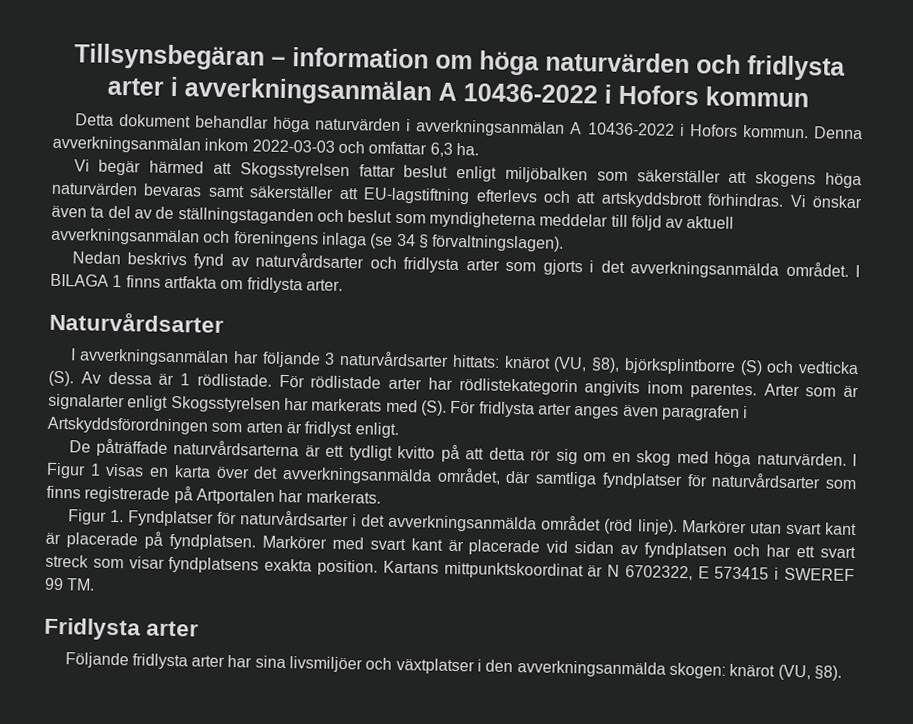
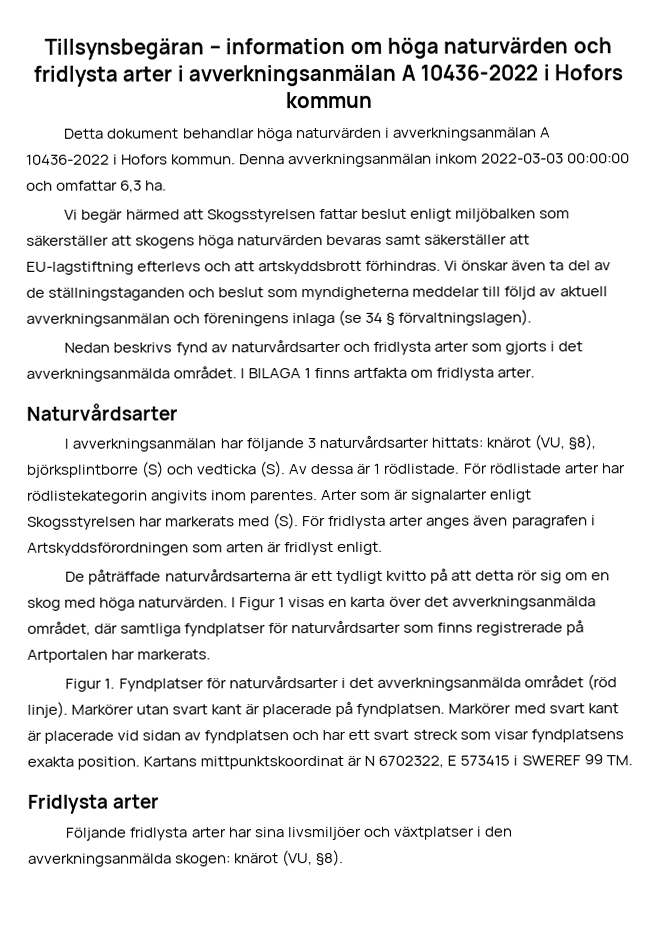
- Denna avverkningsanmälan inkom 2022-03-03 och omfattar 6,3 ha.
+ Denna avverkningsanmälan inkom 2022-03-03 00:00:00 och omfattar 6,3 ha.

